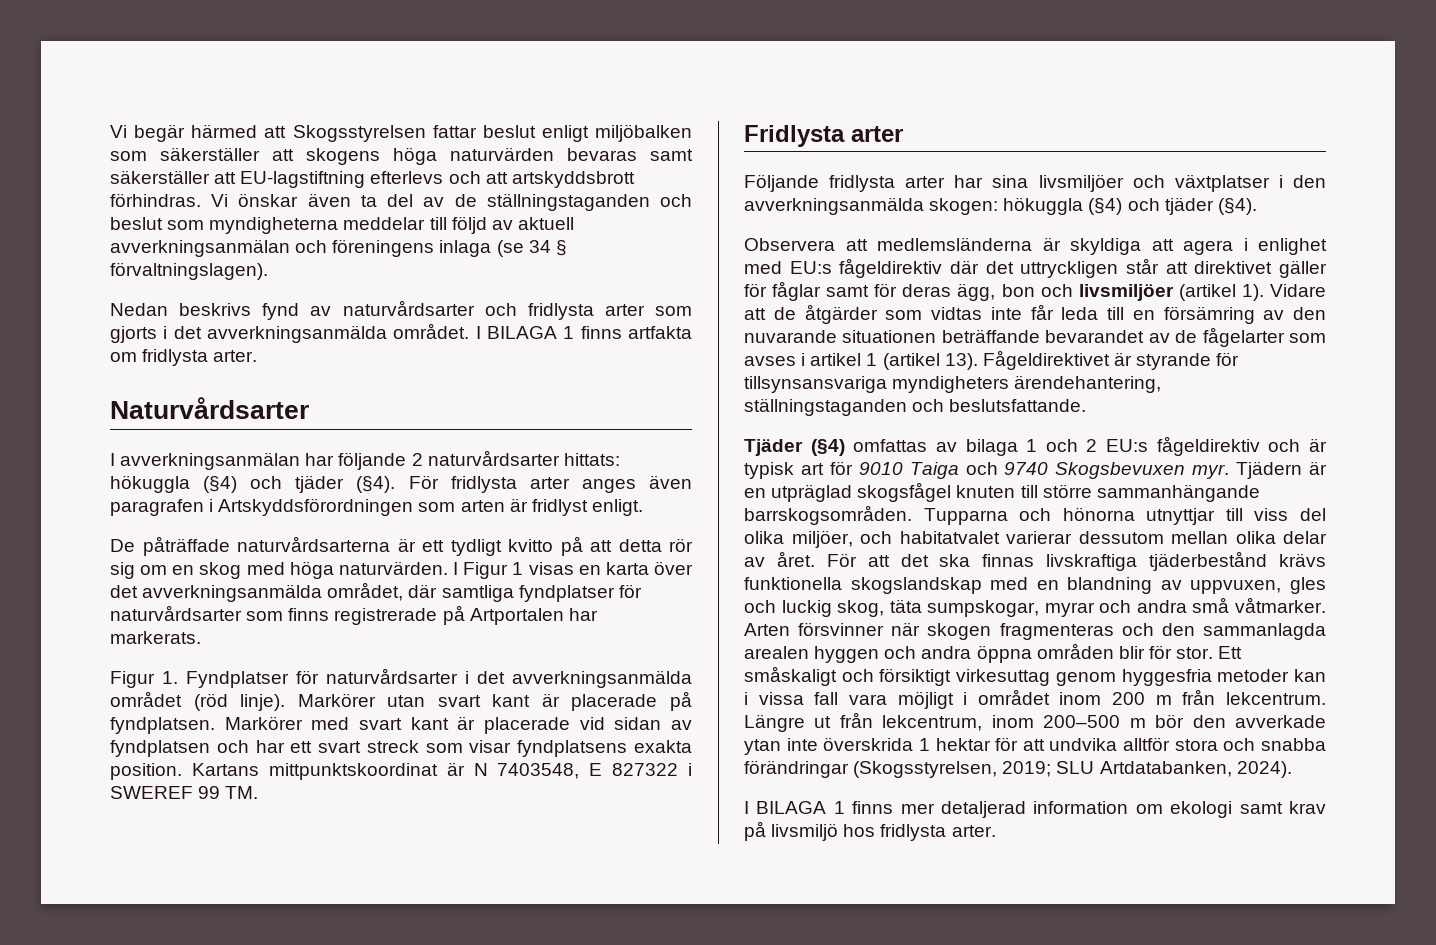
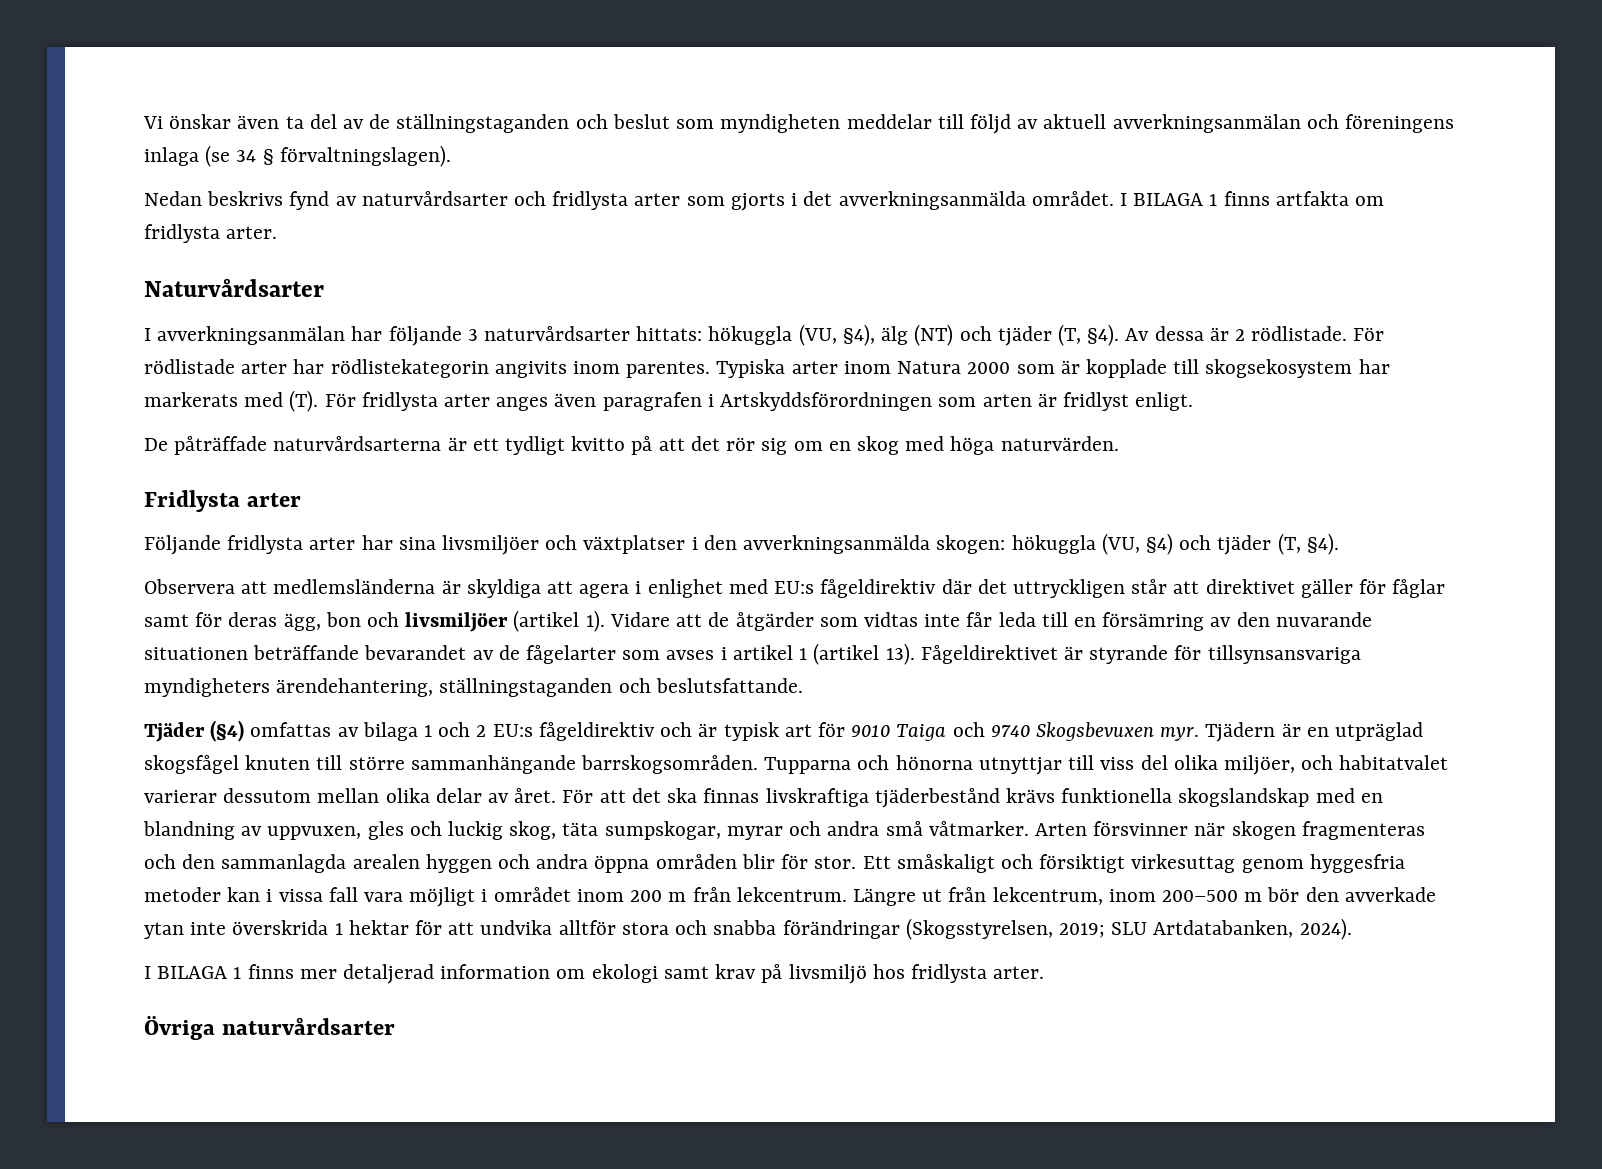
- Vi begär härmed att Skogsstyrelsen fattar beslut enligt miljöbalken som säkerställer att skogens höga naturvärden bevaras samt säkerställer att EU-lagstiftning efterlevs och att artskyddsbrott förhindras. Vi önskar även ta del av de ställningstaganden och beslut som myndigheterna meddelar till följd av aktuell avverkningsanmälan och föreningens inlaga (se 34 § förvaltningslagen).
+ Vi önskar även ta del av de ställningstaganden och beslut som myndigheten meddelar till följd av aktuell avverkningsanmälan och föreningens inlaga (se 34 § förvaltningslagen).
- I avverkningsanmälan har följande 2 naturvårdsarter hittats: hökuggla (§4) och tjäder (§4). För fridlysta arter anges även paragrafen i Artskyddsförordningen som arten är fridlyst enligt.
+ I avverkningsanmälan har följande 3 naturvårdsarter hittats: hökuggla (VU, §4), älg (NT) och tjäder (T, §4). Av dessa är 2 rödlistade. För rödlistade arter har rödlistekategorin angivits inom parentes. Typiska arter inom Natura 2000 som är kopplade till skogsekosystem har markerats med (T). För fridlysta arter anges även paragrafen i Artskyddsförordningen som arten är fridlyst enligt.
- De påträffade naturvårdsarterna är ett tydligt kvitto på att detta rör sig om en skog med höga naturvärden. I Figur 1 visas en karta över det avverkningsanmälda området, där samtliga fyndplatser för naturvårdsarter som finns registrerade på Artportalen har markerats.
- Figur 1. Fyndplatser för naturvårdsarter i det avverkningsanmälda området (röd linje). Markörer utan svart kant är placerade på fyndplatsen. Markörer med svart kant är placerade vid sidan av fyndplatsen och har ett svart streck som visar fyndplatsens exakta position. Kartans mittpunktskoordinat är N 7403548, E 827322 i SWEREF 99 TM.
+ De påträffade naturvårdsarterna är ett tydligt kvitto på att det rör sig om en skog med höga naturvärden.
- Följande fridlysta arter har sina livsmiljöer och växtplatser i den avverkningsanmälda skogen: hökuggla (§4) och tjäder (§4).
+ Följande fridlysta arter har sina livsmiljöer och växtplatser i den avverkningsanmälda skogen: hökuggla (VU, §4) och tjäder (T, §4).
+ Övriga naturvårdsarter

